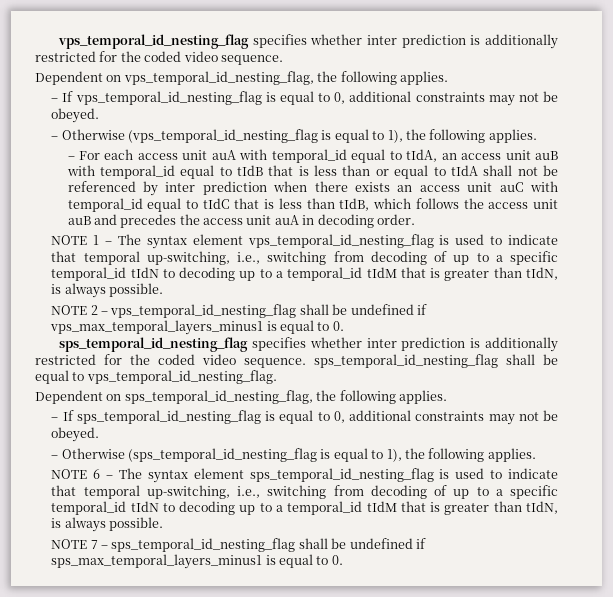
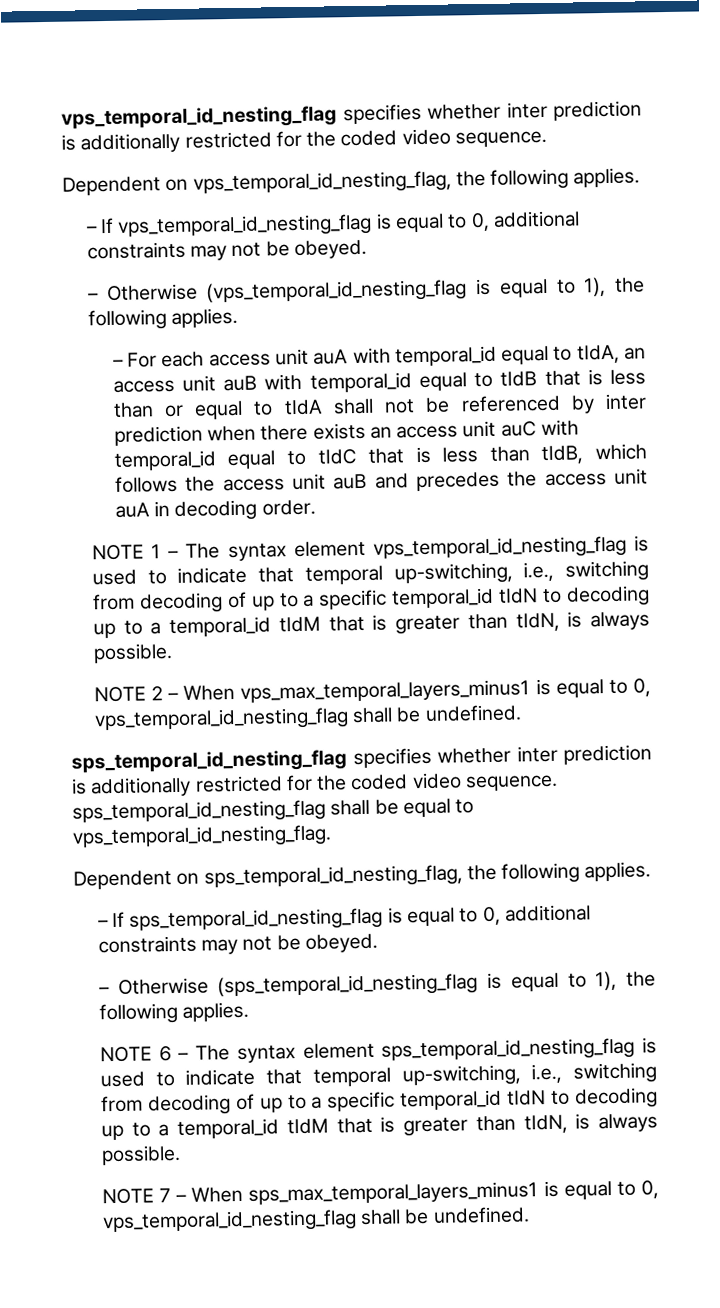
- NOTE 2 – vps_temporal_id_nesting_flag shall be undefined if vps_max_temporal_layers_minus1 is equal to 0.
+ NOTE 2 – When vps_max_temporal_layers_minus1 is equal to 0, vps_temporal_id_nesting_flag shall be undefined.
- NOTE 7 – sps_temporal_id_nesting_flag shall be undefined if sps_max_temporal_layers_minus1 is equal to 0.
+ NOTE 7 – When sps_max_temporal_layers_minus1 is equal to 0, vps_temporal_id_nesting_flag shall be undefined.

